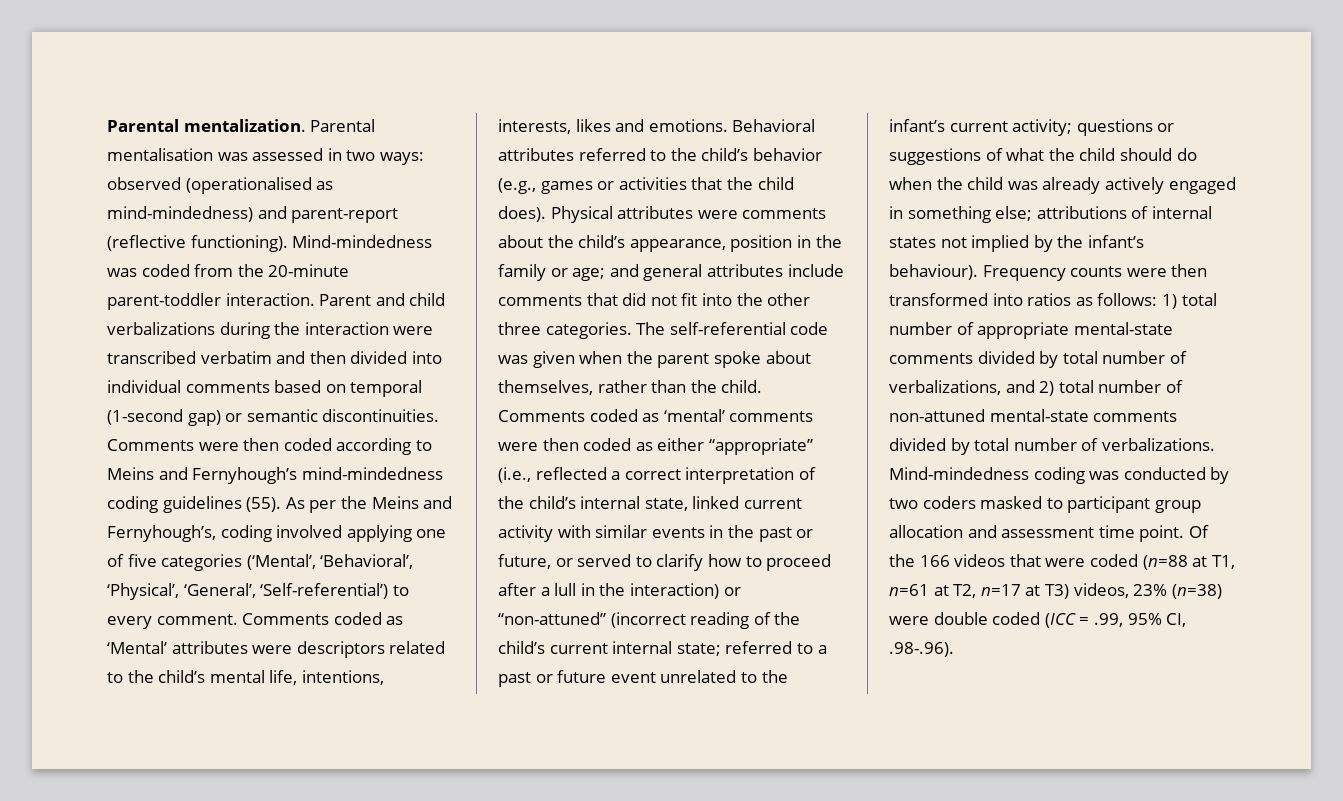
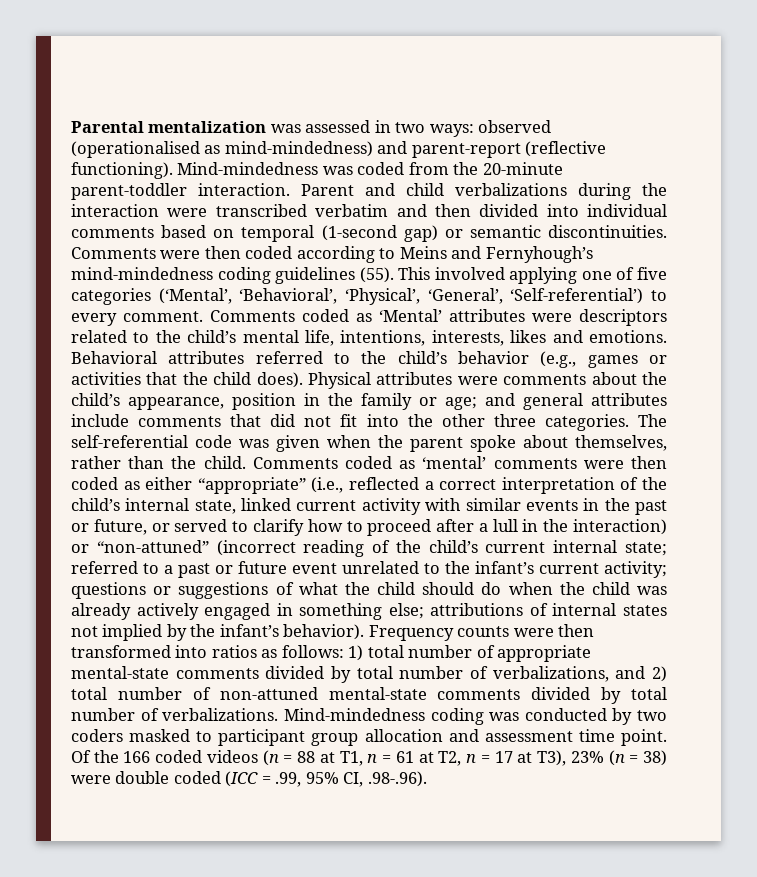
- Parental mentalization. Parental mentalisation was assessed in two ways: observed (operationalised as mind-mindedness) and parent-report (reflective functioning).
+ Parental mentalization was assessed in two ways: observed (operationalised as mind-mindedness) and parent-report (reflective functioning).
- As per the Meins and Fernyhough’s, coding involved applying one of five categories (‘Mental’, ‘Behavioral’, ‘Physical’, ‘General’, ‘Self-referential’) to every comment.
+ This involved applying one of five categories (‘Mental’, ‘Behavioral’, ‘Physical’, ‘General’, ‘Self-referential’) to every comment.
- attributions of internal states not implied by the infant’s behaviour).
+ attributions of internal states not implied by the infant’s behavior).
- Of the 166 videos that were coded (n=88 at T1, n=61 at T2, n=17 at T3) videos, 23% (n=38) were double coded (ICC = .99, 95% CI, .98-.96).
+ Of the 166 coded videos (n = 88 at T1, n = 61 at T2, n = 17 at T3), 23% (n = 38) were double coded (ICC = .99, 95% CI, .98-.96).

